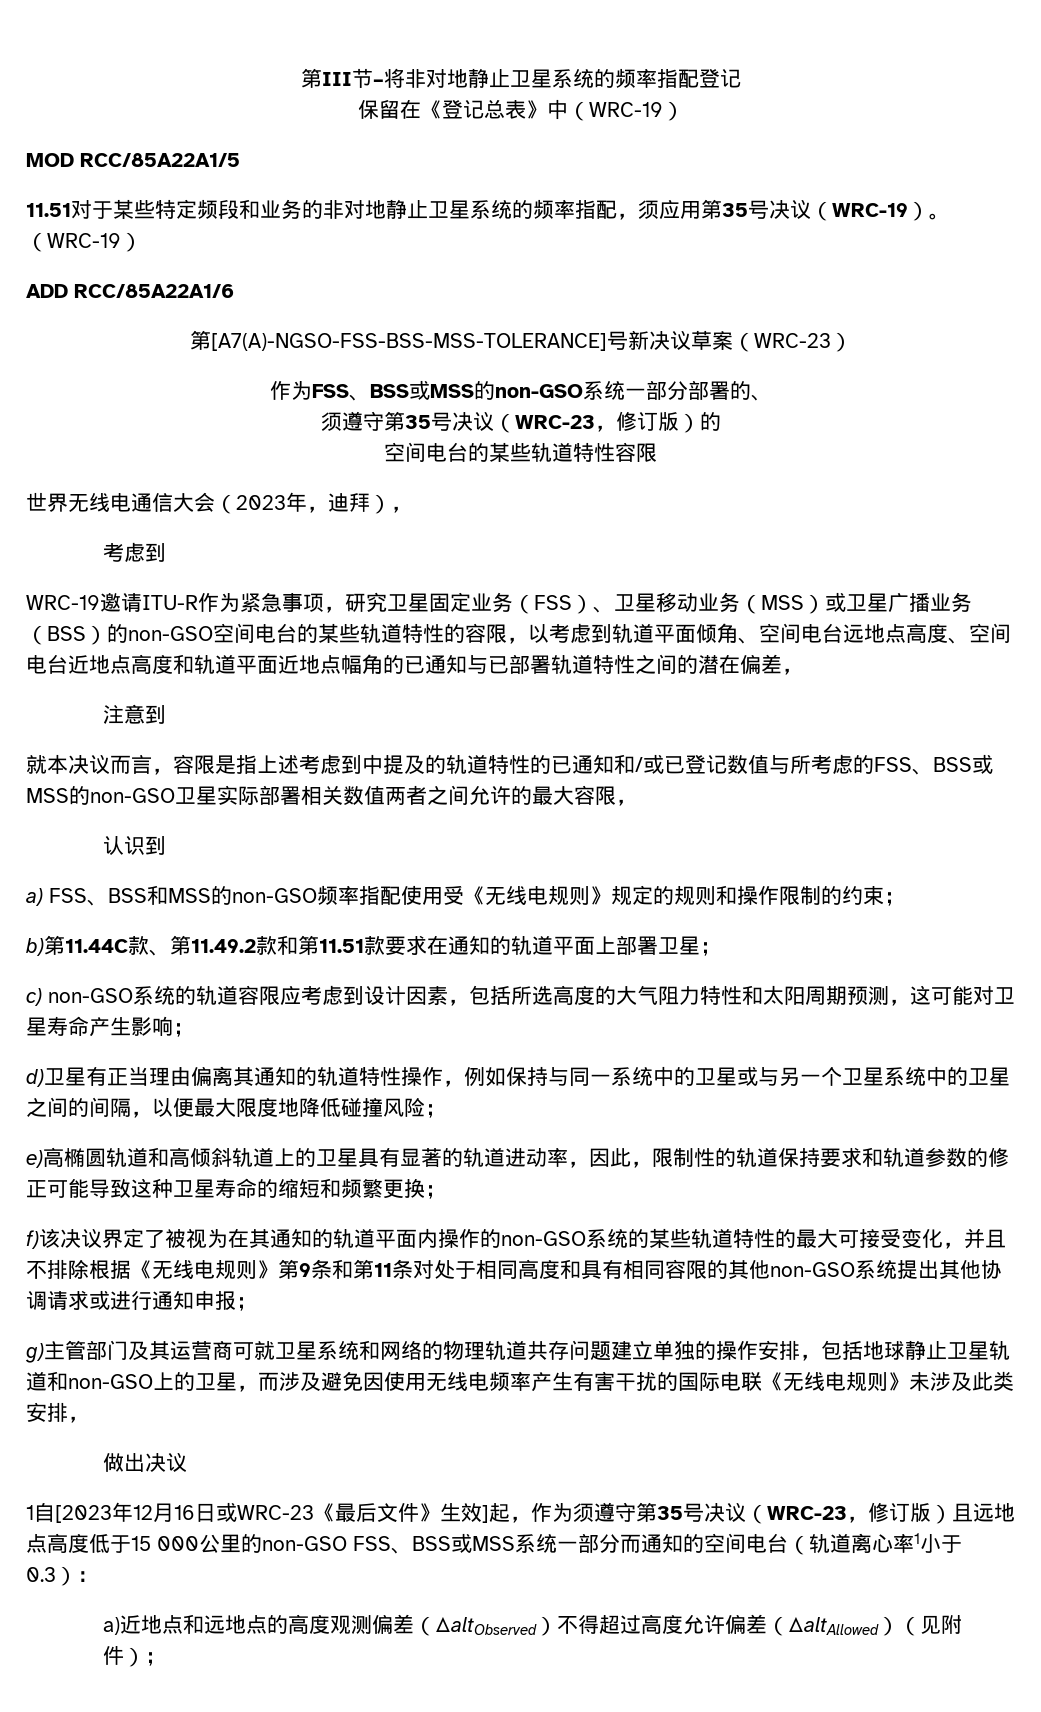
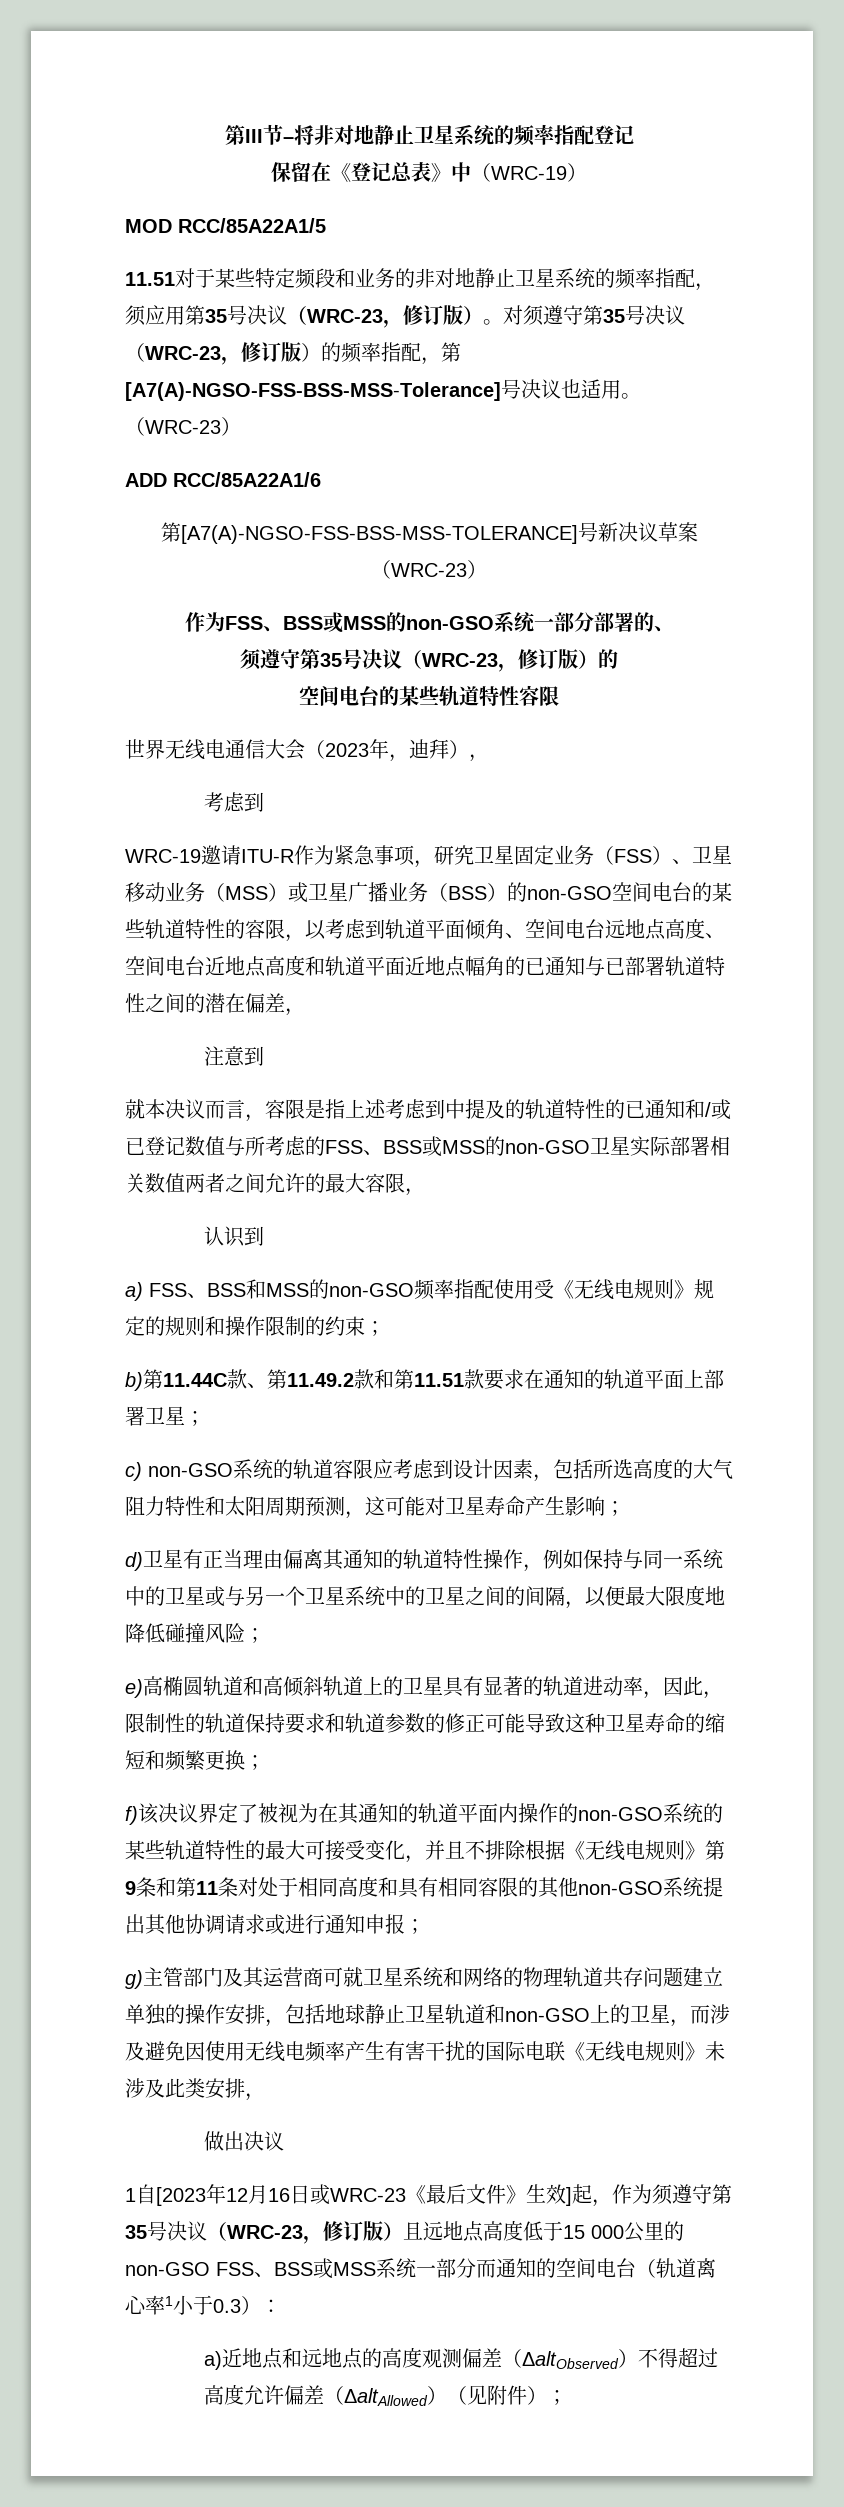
- 11.51对于某些特定频段和业务的非对地静止卫星系统的频率指配，须应用第35号决议（WRC-19）。（WRC-19）
+ 11.51对于某些特定频段和业务的非对地静止卫星系统的频率指配，须应用第35号决议（WRC-23，修订版）。对须遵守第35号决议（WRC-23，修订版）的频率指配，第[A7(A)-NGSO-FSS-BSS-MSS-Tolerance]号决议也适用。（WRC-23）

